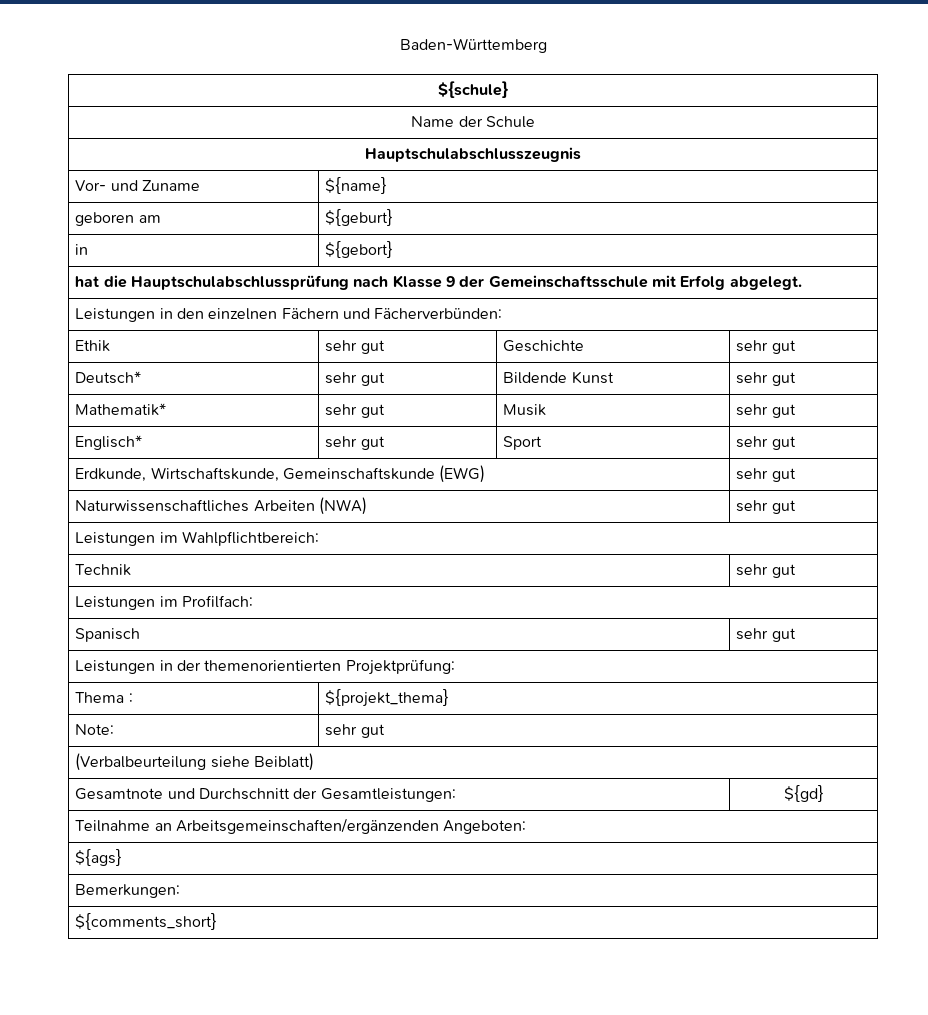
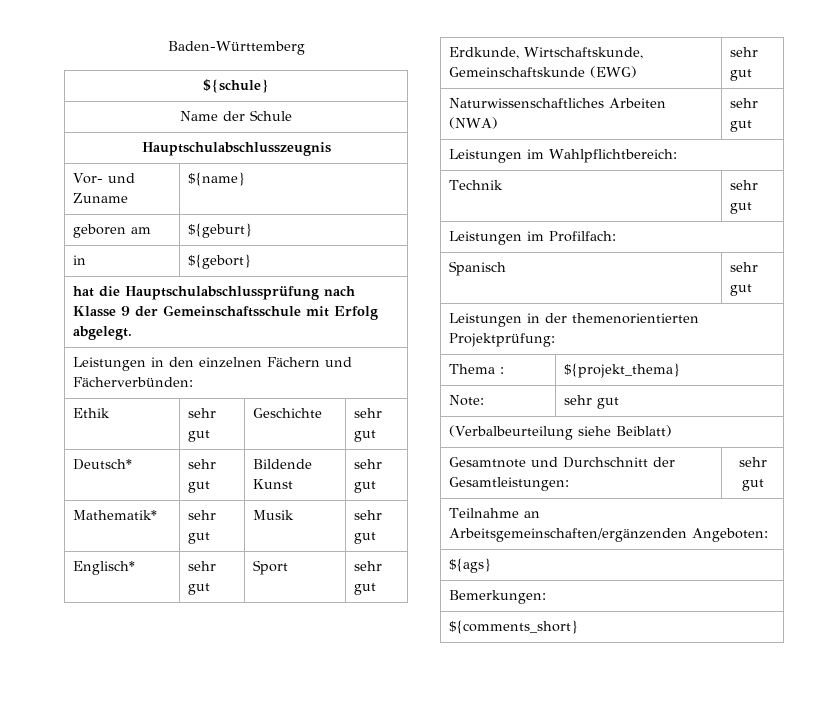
- Gesamtnote und Durchschnitt der Gesamtleistungen: | ${gd}
+ Gesamtnote und Durchschnitt der Gesamtleistungen: | sehr gut

